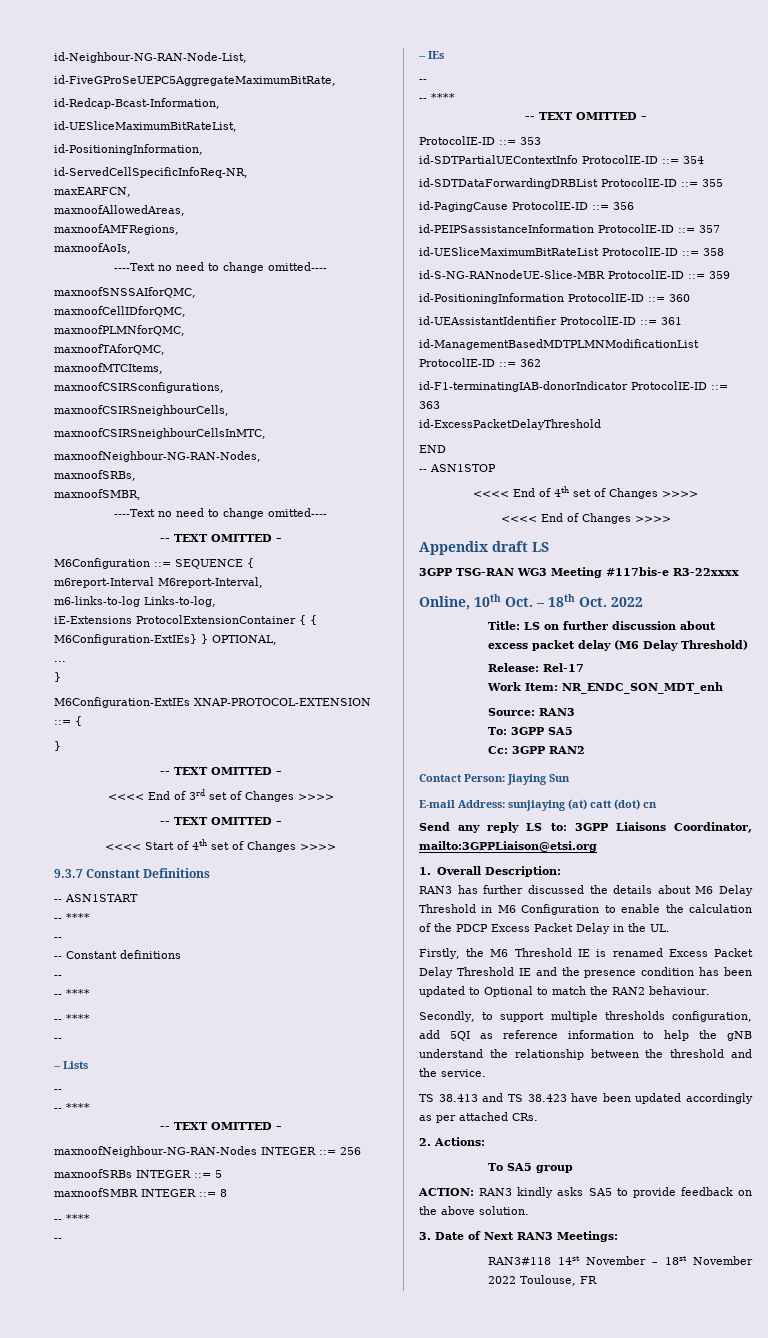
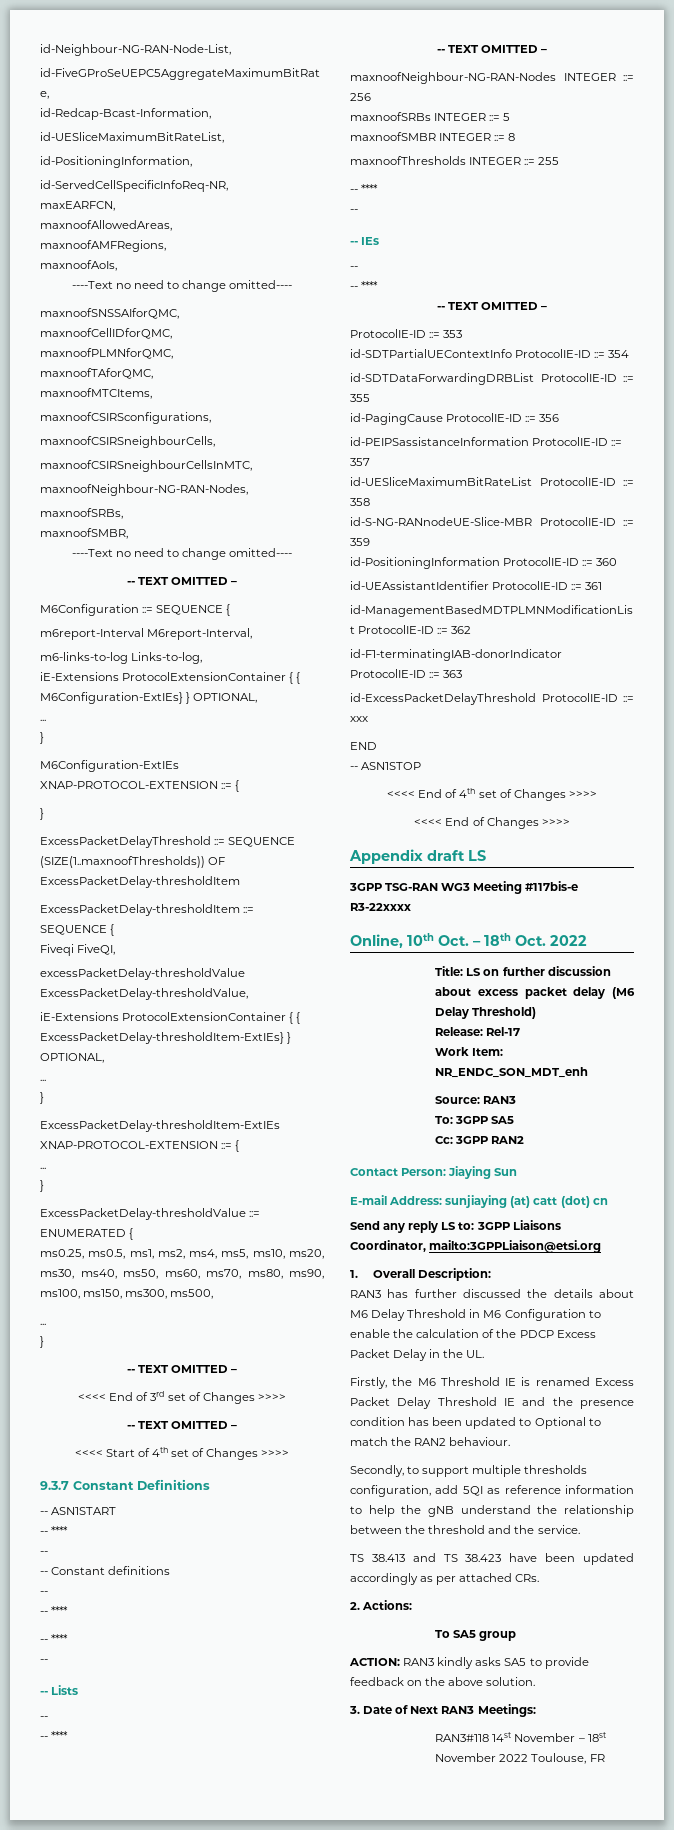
+ ExcessPacketDelayThreshold ::= SEQUENCE (SIZE(1..maxnoofThresholds)) OF ExcessPacketDelay-thresholdItem
+ ExcessPacketDelay-thresholdItem ::= SEQUENCE {
+ Fiveqi FiveQI,
+ excessPacketDelay-thresholdValue ExcessPacketDelay-thresholdValue,
+ iE-Extensions ProtocolExtensionContainer { { ExcessPacketDelay-thresholdItem-ExtIEs} } OPTIONAL,
+ ...
+ }
+ ExcessPacketDelay-thresholdItem-ExtIEs XNAP-PROTOCOL-EXTENSION ::= {
+ ...
+ }
+ ExcessPacketDelay-thresholdValue ::= ENUMERATED {
+ ms0.25, ms0.5, ms1, ms2, ms4, ms5, ms10, ms20, ms30, ms40, ms50, ms60, ms70, ms80, ms90, ms100, ms150, ms300, ms500,
+ ...
+ }
+ maxnoofThresholds INTEGER ::= 255
- id-ExcessPacketDelayThreshold
+ id-ExcessPacketDelayThreshold ProtocolIE-ID ::= xxx

